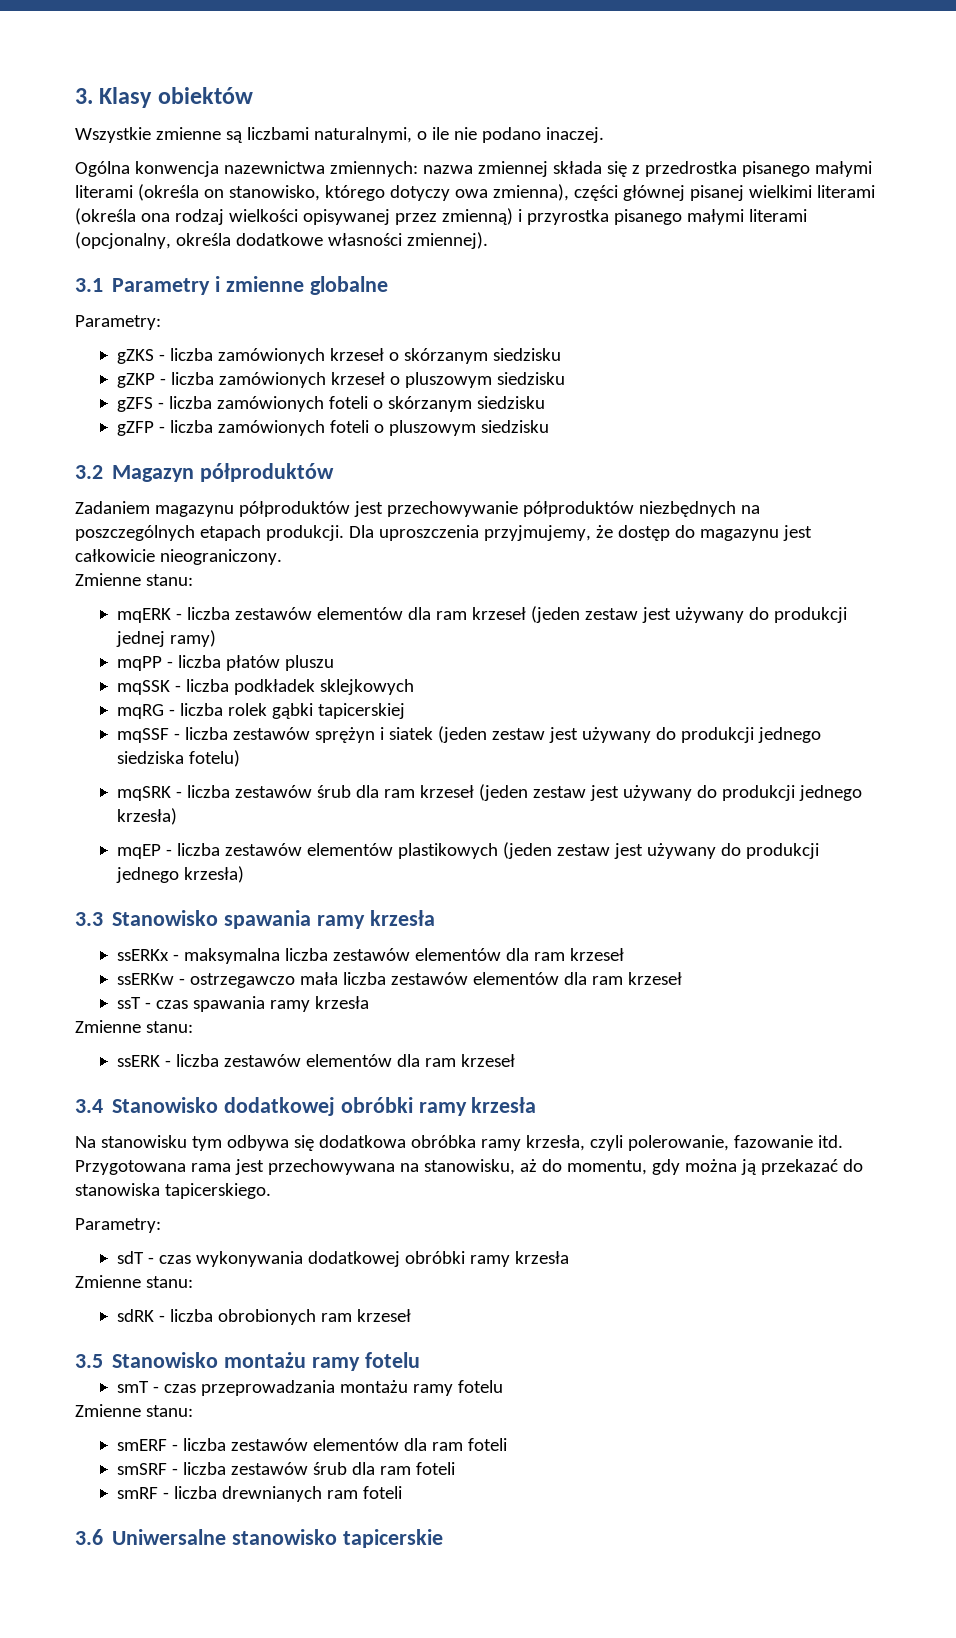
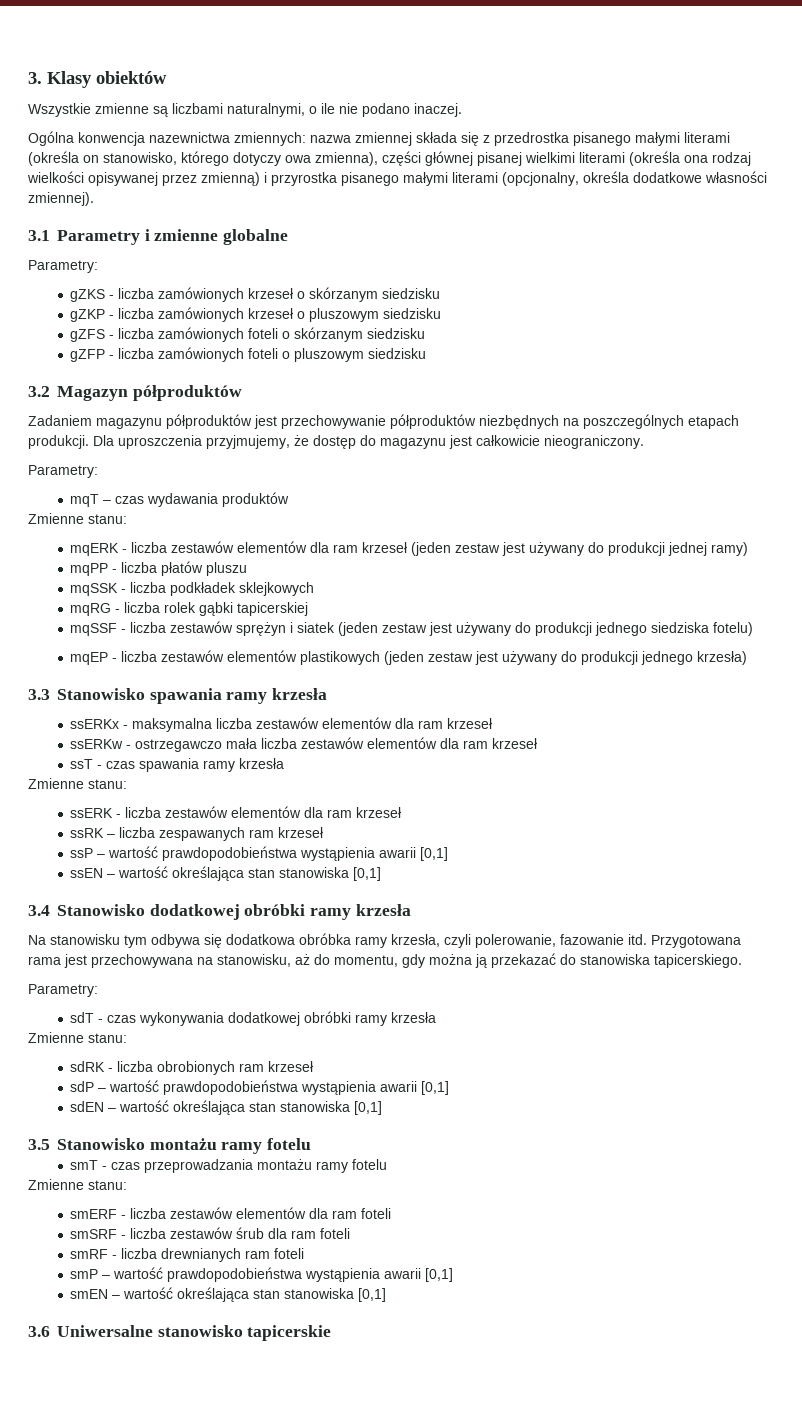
  Dla uproszczenia przyjmujemy, że dostęp do magazynu jest całkowicie nieograniczony.
+ Parametry:
+ mqT – czas wydawania produktów
- mqSRK - liczba zestawów śrub dla ram krzeseł (jeden zestaw jest używany do produkcji jednego krzesła)
+ ssRK – liczba zespawanych ram krzeseł
+ ssP – wartość prawdopodobieństwa wystąpienia awarii [0,1]
+ ssEN – wartość określająca stan stanowiska [0,1]
+ sdP – wartość prawdopodobieństwa wystąpienia awarii [0,1]
+ sdEN – wartość określająca stan stanowiska [0,1]
+ smP – wartość prawdopodobieństwa wystąpienia awarii [0,1]
+ smEN – wartość określająca stan stanowiska [0,1]

